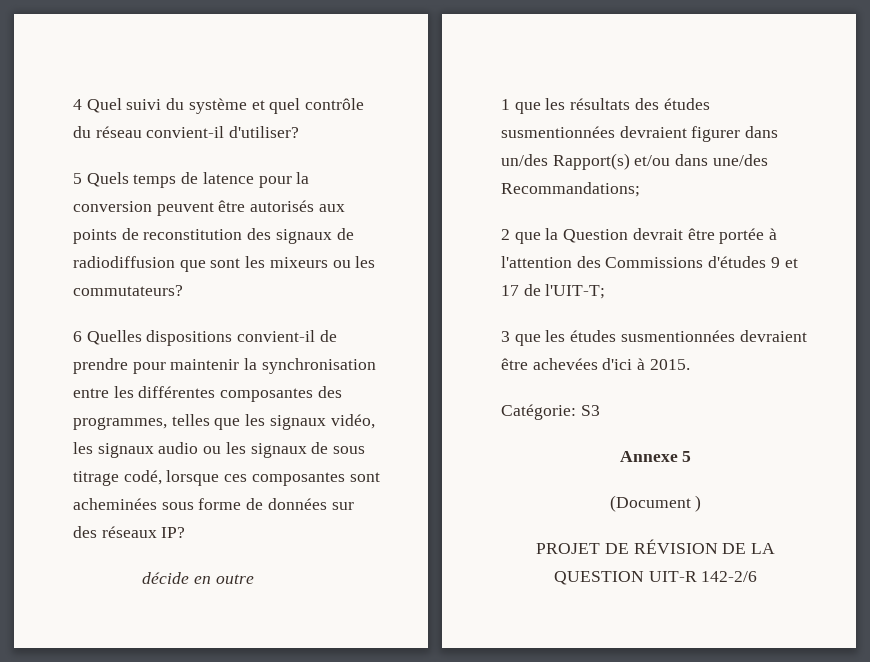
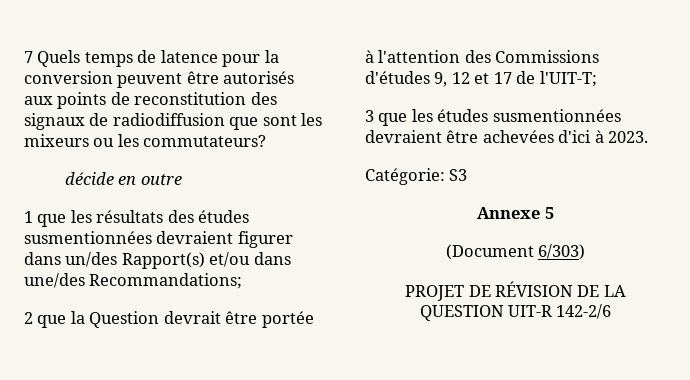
- 4 Quel suivi du système et quel contrôle du réseau convient-il d'utiliser?
- 5 Quels temps de latence pour la conversion peuvent être autorisés aux points de reconstitution des signaux de radiodiffusion que sont les mixeurs ou les commutateurs?
+ 7 Quels temps de latence pour la conversion peuvent être autorisés aux points de reconstitution des signaux de radiodiffusion que sont les mixeurs ou les commutateurs?
- 6 Quelles dispositions convient-il de prendre pour maintenir la synchronisation entre les différentes composantes des programmes, telles que les signaux vidéo, les signaux audio ou les signaux de sous titrage codé, lorsque ces composantes sont acheminées sous forme de données sur des réseaux IP?
- 2 que la Question devrait être portée à l'attention des Commissions d'études 9 et 17 de l'UIT-T;
+ 2 que la Question devrait être portée à l'attention des Commissions d'études 9, 12 et 17 de l'UIT-T;
- 3 que les études susmentionnées devraient être achevées d'ici à 2015.
+ 3 que les études susmentionnées devraient être achevées d'ici à 2023.
- (Document )
+ (Document 6/303)

